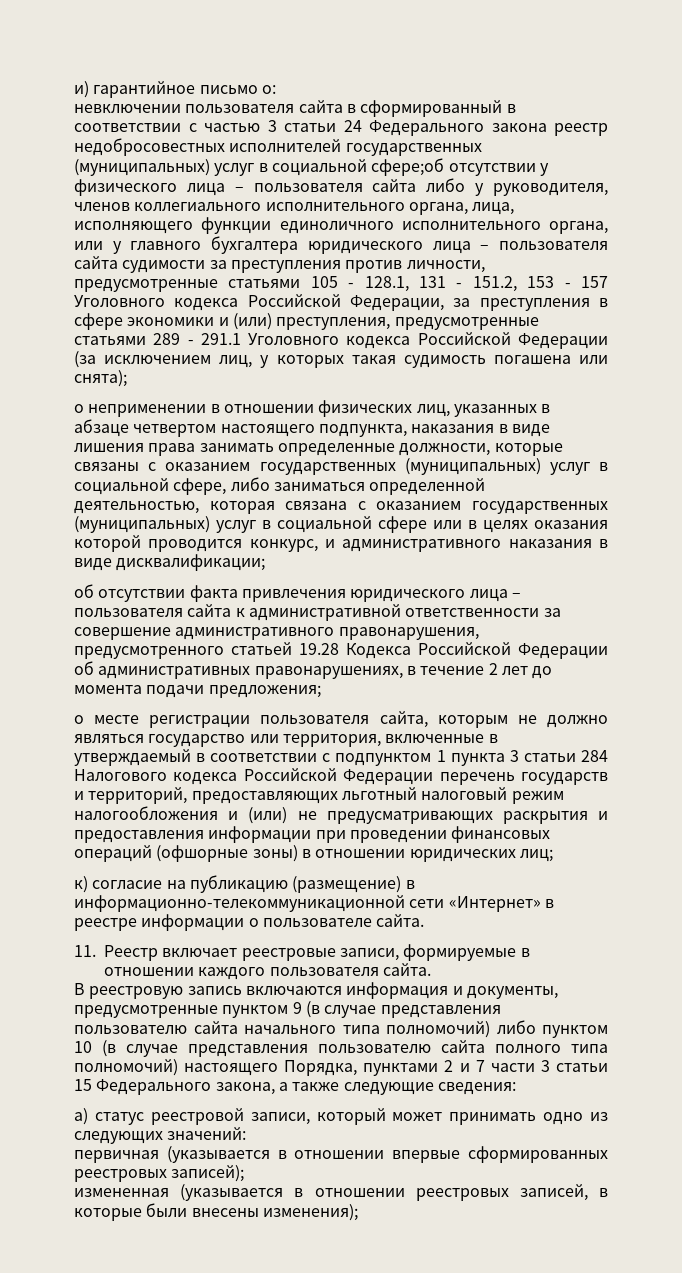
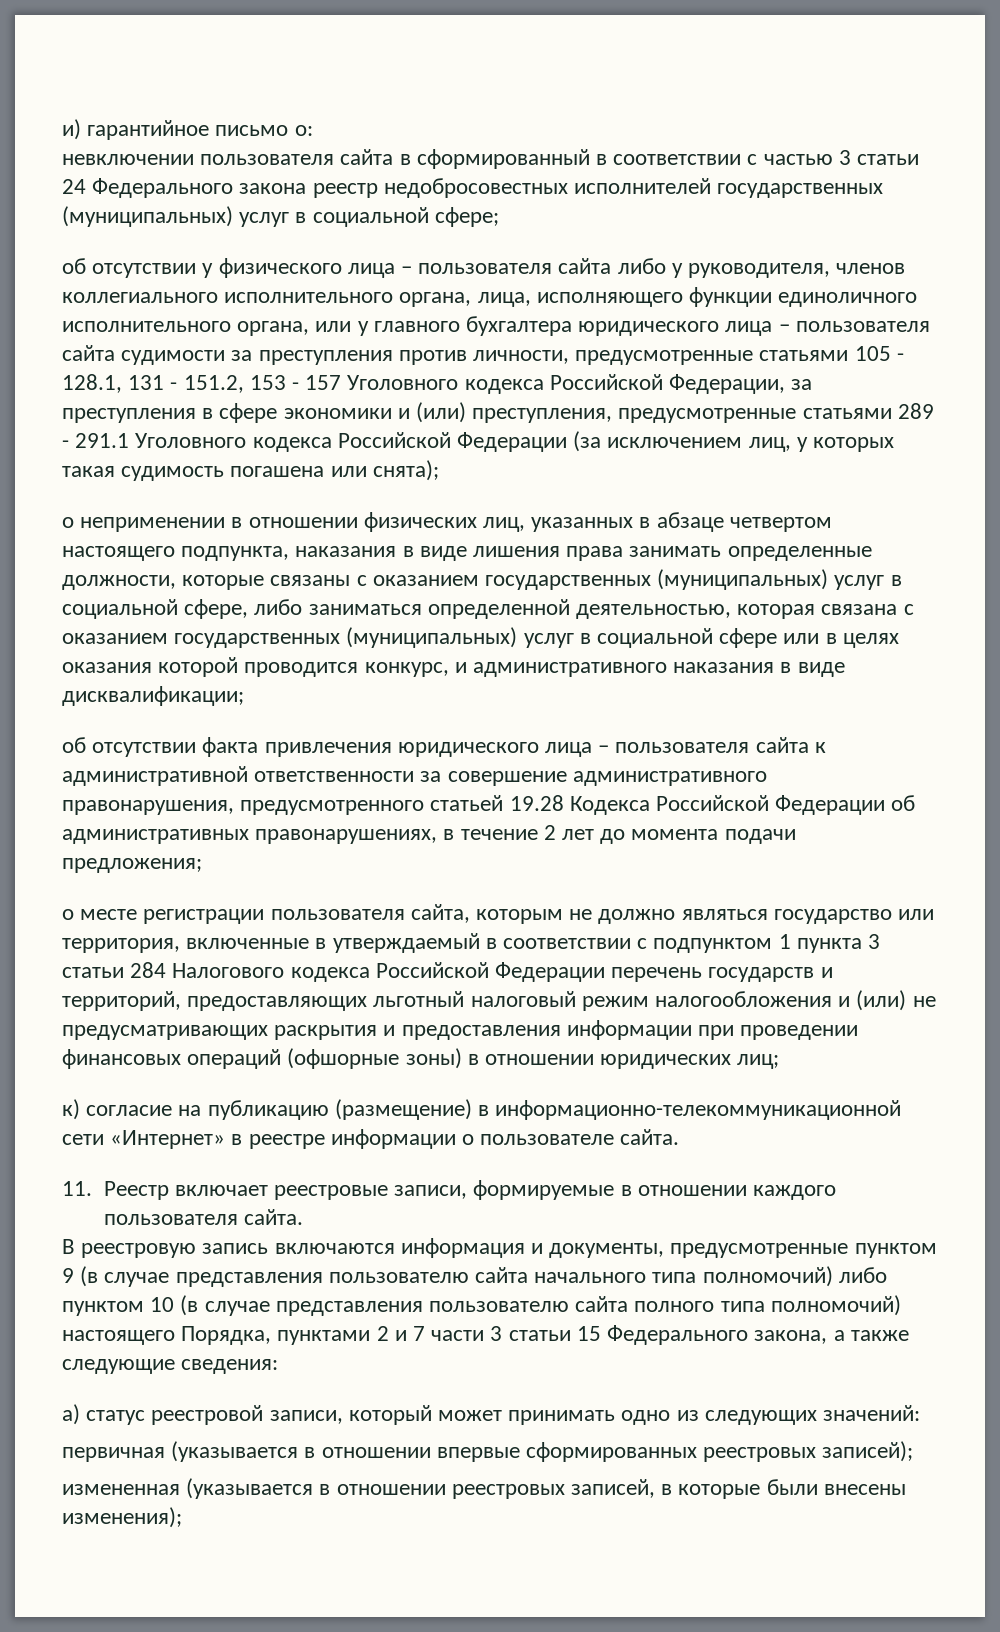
- невключении пользователя сайта в сформированный в соответствии с частью 3 статьи 24 Федерального закона реестр недобросовестных исполнителей государственных (муниципальных) услуг в социальной сфере;об отсутствии у физического лица – пользователя сайта либо у руководителя, членов коллегиального исполнительного органа, лица, исполняющего функции единоличного исполнительного органа, или у главного бухгалтера юридического лица – пользователя сайта судимости за преступления против личности, предусмотренные статьями 105 - 128.1, 131 - 151.2, 153 - 157 Уголовного кодекса Российской Федерации, за преступления в сфере экономики и (или) преступления, предусмотренные статьями 289 - 291.1 Уголовного кодекса Российской Федерации (за исключением лиц, у которых такая судимость погашена или снята);
+ невключении пользователя сайта в сформированный в соответствии с частью 3 статьи 24 Федерального закона реестр недобросовестных исполнителей государственных (муниципальных) услуг в социальной сфере;
+ об отсутствии у физического лица – пользователя сайта либо у руководителя, членов коллегиального исполнительного органа, лица, исполняющего функции единоличного исполнительного органа, или у главного бухгалтера юридического лица – пользователя сайта судимости за преступления против личности, предусмотренные статьями 105 - 128.1, 131 - 151.2, 153 - 157 Уголовного кодекса Российской Федерации, за преступления в сфере экономики и (или) преступления, предусмотренные статьями 289 - 291.1 Уголовного кодекса Российской Федерации (за исключением лиц, у которых такая судимость погашена или снята);

